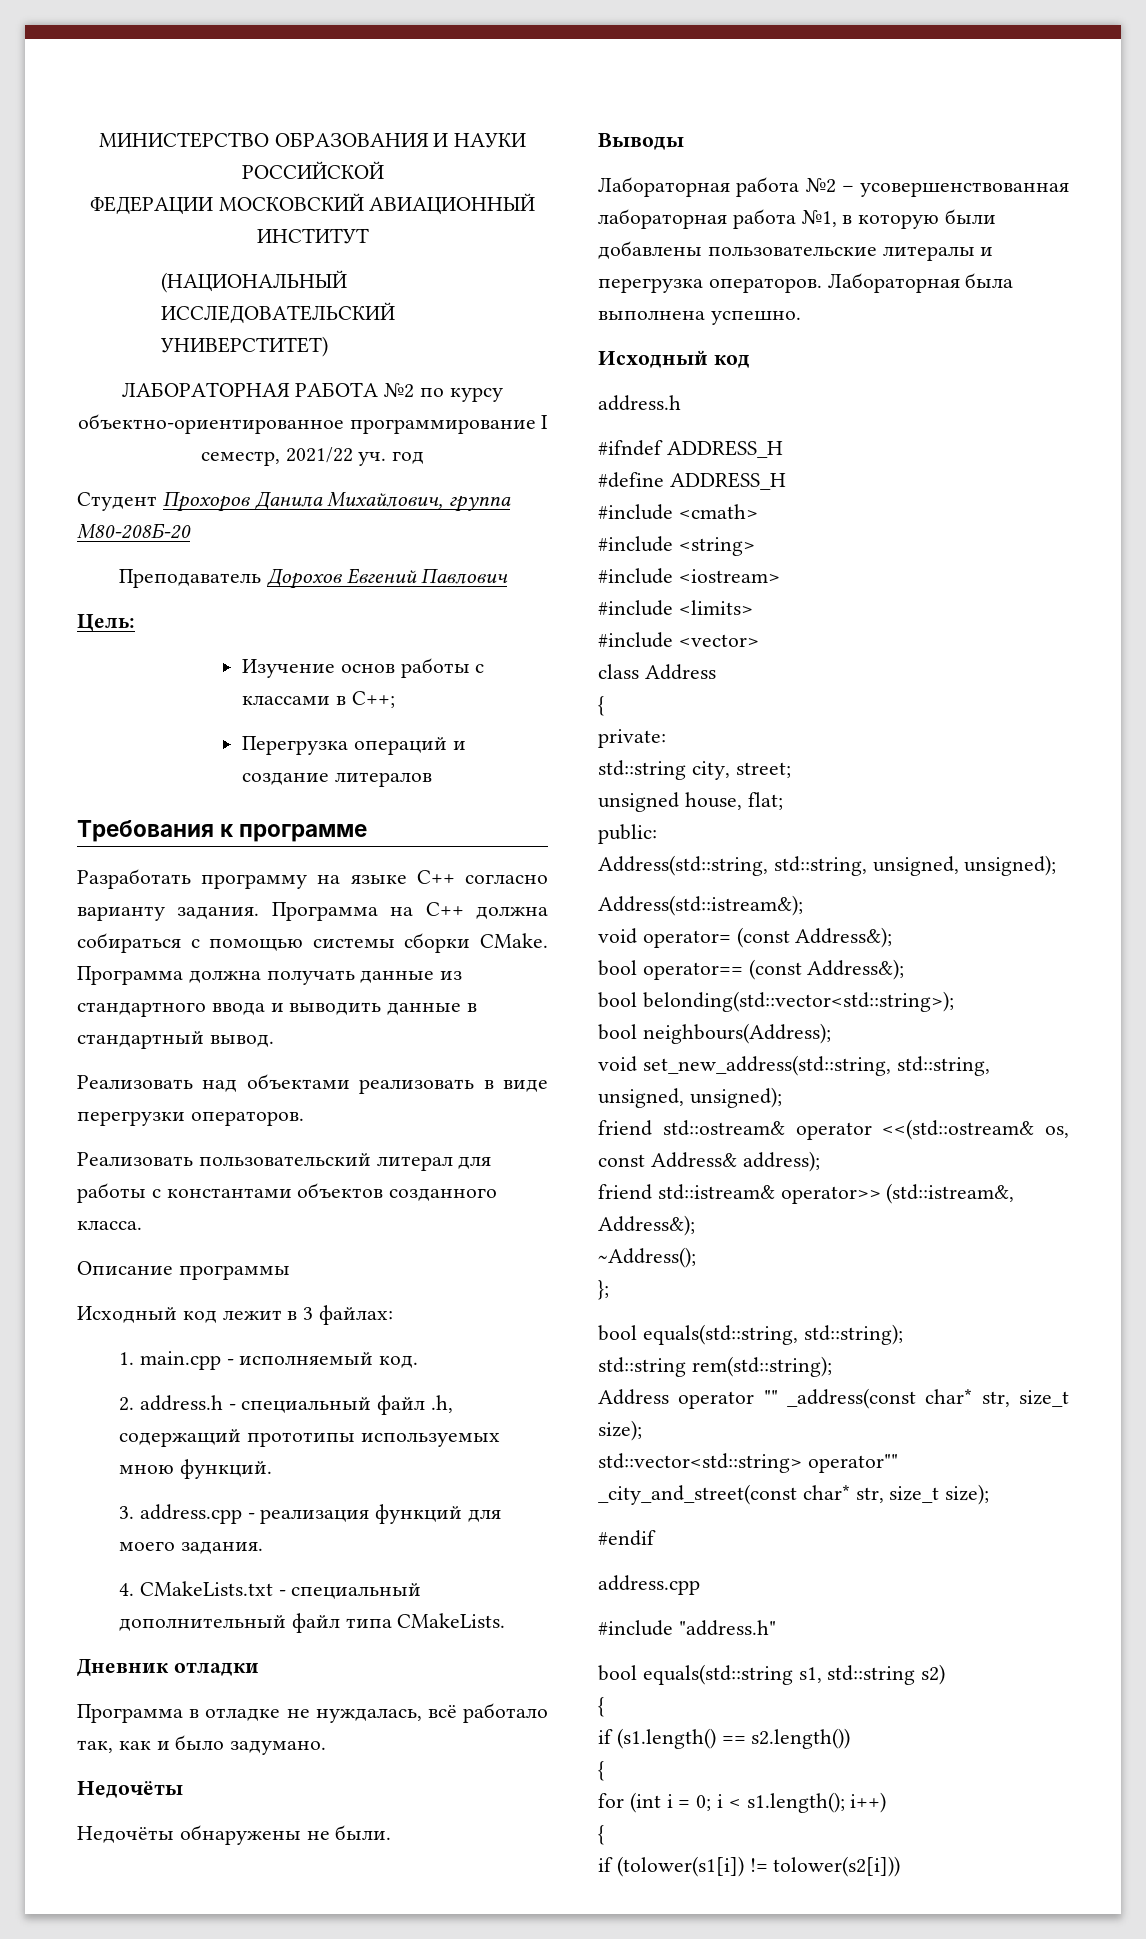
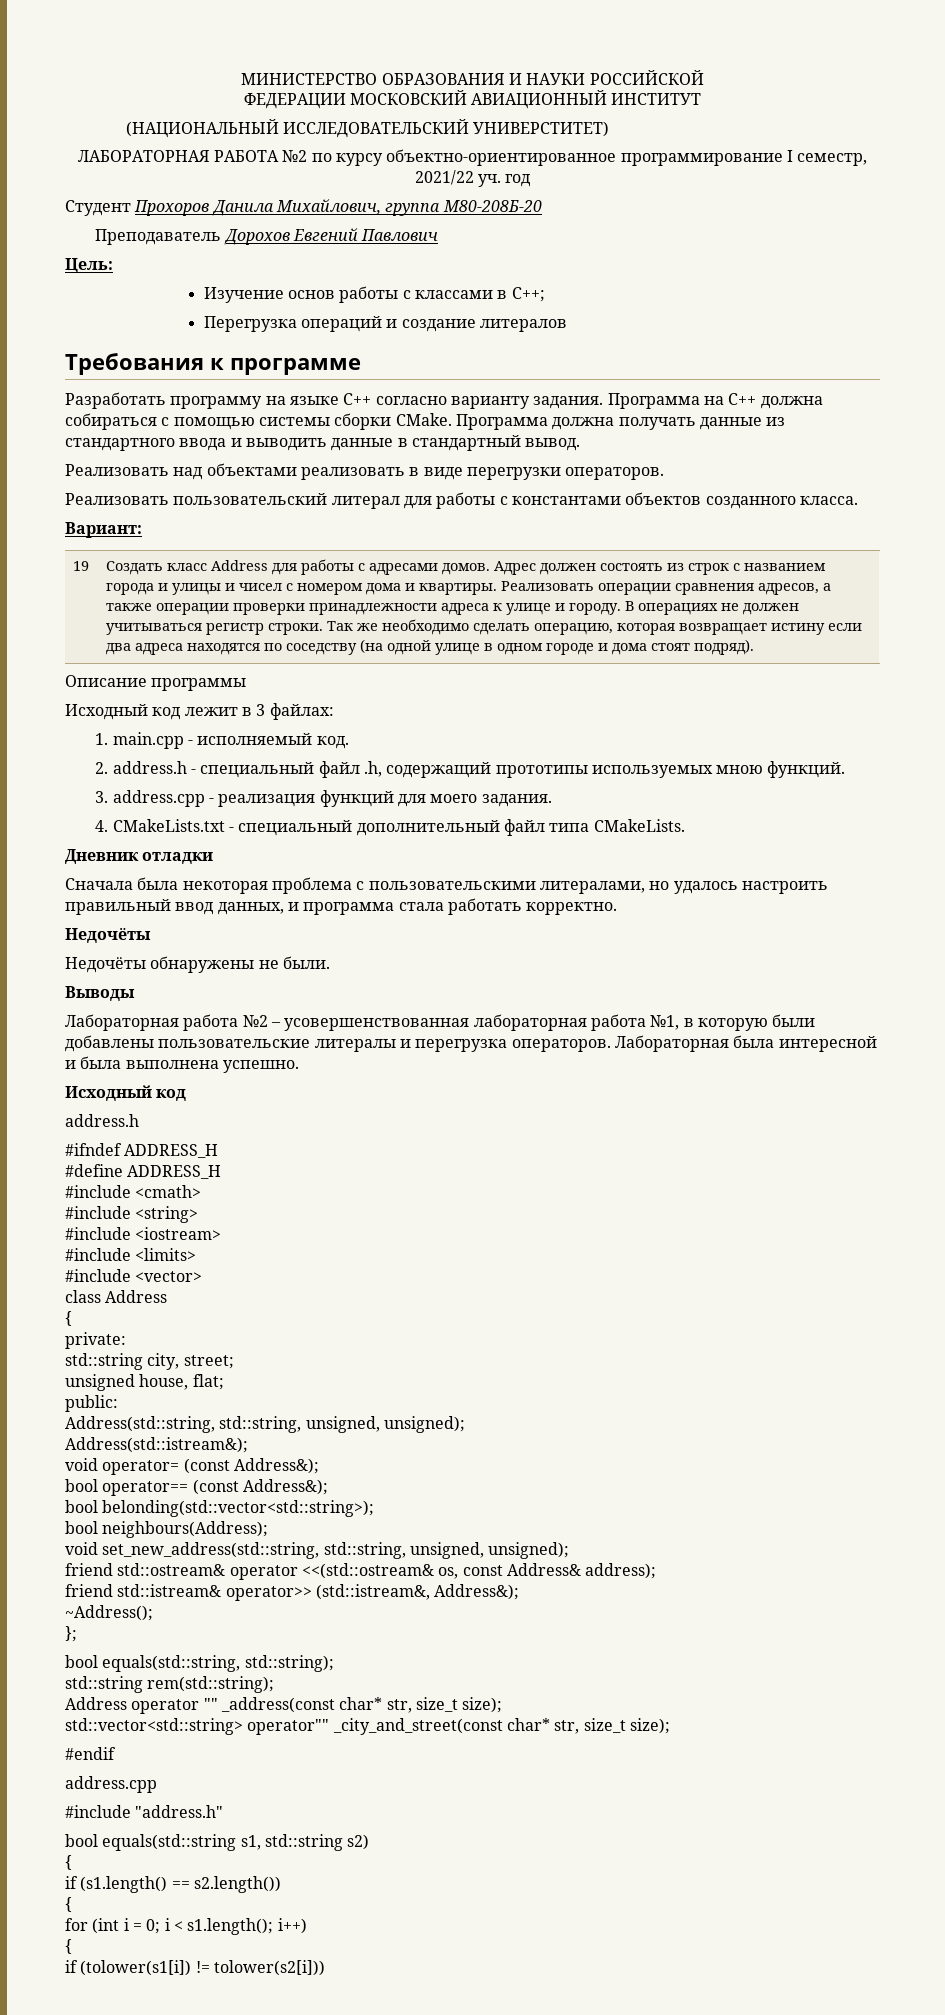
+ Вариант:
+ 19 | Создать класс Address для работы с адресами домов. Адрес должен состоять из строк с названием города и улицы и чисел с номером дома и квартиры. Реализовать операции сравнения адресов, а также операции проверки принадлежности адреса к улице и городу. В операциях не должен учитываться регистр строки. Так же необходимо сделать операцию, которая возвращает истину если два адреса находятся по соседству (на одной улице в одном городе и дома стоят подряд).
- Программа в отладке не нуждалась, всё работало так, как и было задумано.
+ Сначала была некоторая проблема с пользовательскими литералами, но удалось настроить правильный ввод данных, и программа стала работать корректно.
- Лабораторная была выполнена успешно.
+ Лабораторная была интересной и была выполнена успешно.

